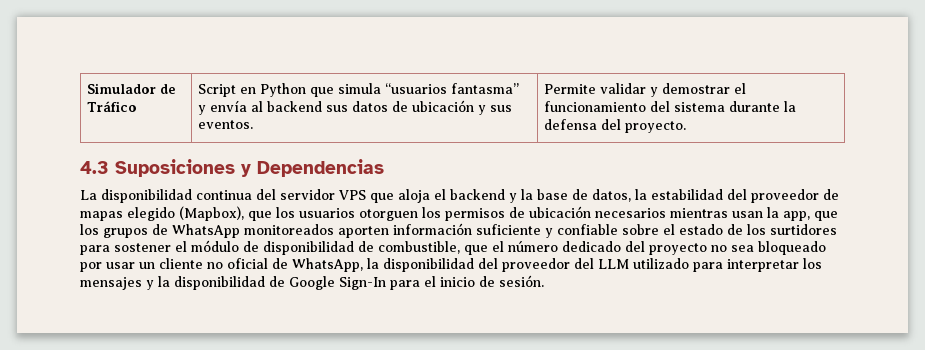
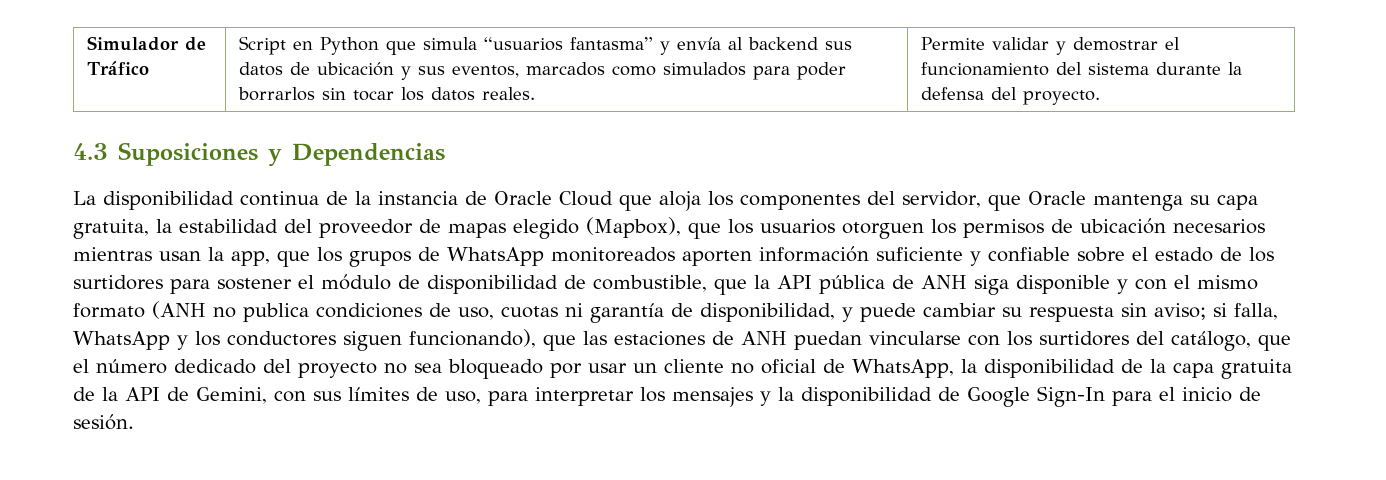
- Script en Python que simula “usuarios fantasma” y envía al backend sus datos de ubicación y sus eventos.
+ Script en Python que simula “usuarios fantasma” y envía al backend sus datos de ubicación y sus eventos, marcados como simulados para poder borrarlos sin tocar los datos reales.
- La disponibilidad continua del servidor VPS que aloja el backend y la base de datos, la estabilidad del proveedor de mapas elegido (Mapbox), que los usuarios otorguen los permisos de ubicación necesarios mientras usan la app, que los grupos de WhatsApp monitoreados aporten información suficiente y confiable sobre el estado de los surtidores para sostener el módulo de disponibilidad de combustible, que el número dedicado del proyecto no sea bloqueado por usar un cliente no oficial de WhatsApp, la disponibilidad del proveedor del LLM utilizado para interpretar los mensajes y la disponibilidad de Google Sign-In para el inicio de sesión.
+ La disponibilidad continua de la instancia de Oracle Cloud que aloja los componentes del servidor, que Oracle mantenga su capa gratuita, la estabilidad del proveedor de mapas elegido (Mapbox), que los usuarios otorguen los permisos de ubicación necesarios mientras usan la app, que los grupos de WhatsApp monitoreados aporten información suficiente y confiable sobre el estado de los surtidores para sostener el módulo de disponibilidad de combustible, que la API pública de ANH siga disponible y con el mismo formato (ANH no publica condiciones de uso, cuotas ni garantía de disponibilidad, y puede cambiar su respuesta sin aviso; si falla, WhatsApp y los conductores siguen funcionando), que las estaciones de ANH puedan vincularse con los surtidores del catálogo, que el número dedicado del proyecto no sea bloqueado por usar un cliente no oficial de WhatsApp, la disponibilidad de la capa gratuita de la API de Gemini, con sus límites de uso, para interpretar los mensajes y la disponibilidad de Google Sign-In para el inicio de sesión.

